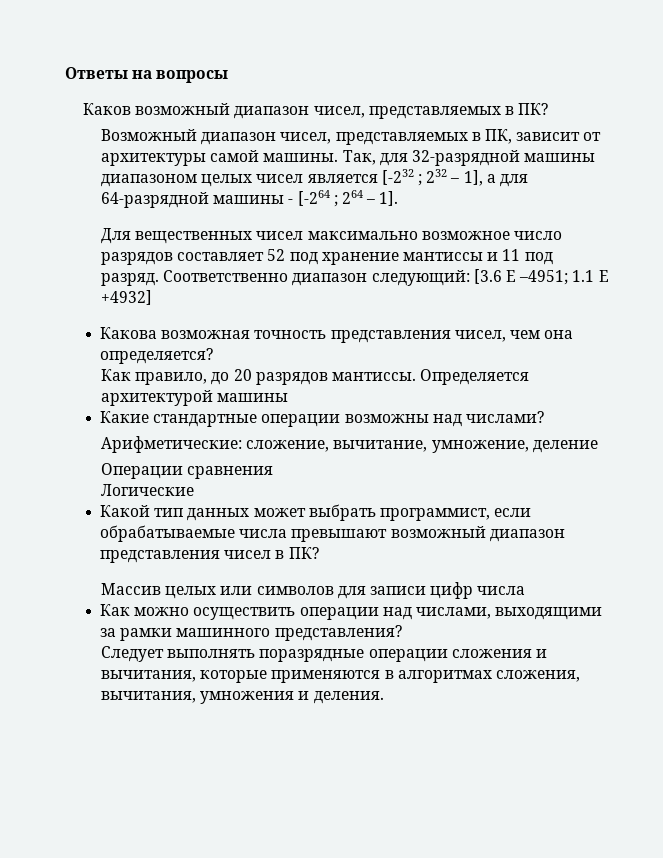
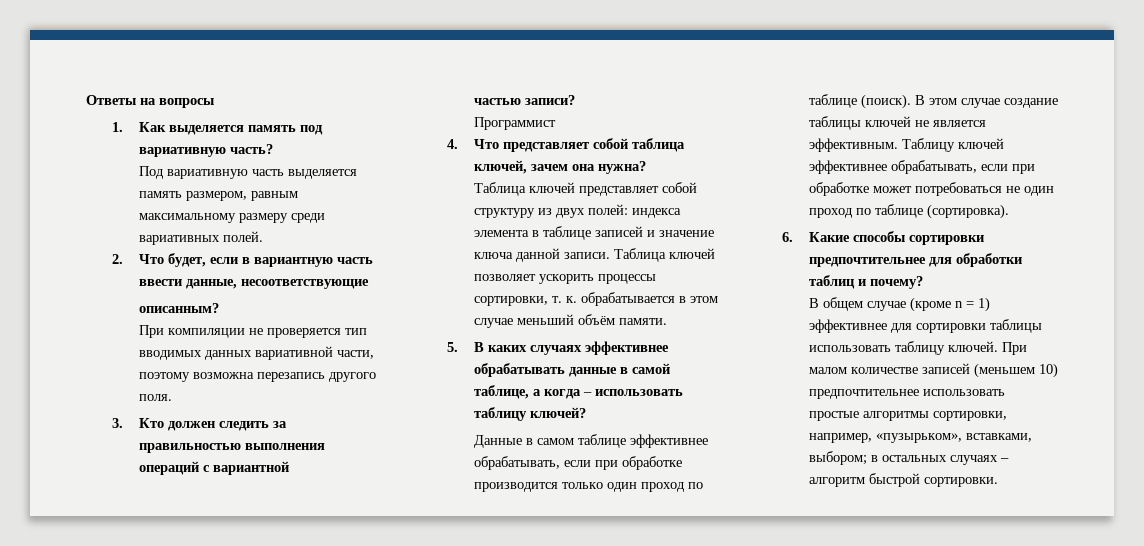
- Каков возможный диапазон чисел, представляемых в ПК?
- Возможный диапазон чисел, представляемых в ПК, зависит от архитектуры самой машины. Так, для 32-разрядной машины диапазоном целых чисел является [-232 ; 232 – 1], а для 64-разрядной машины - [-264 ; 264 – 1].
- Для вещественных чисел максимально возможное число разрядов составляет 52 под хранение мантиссы и 11 под разряд. Соответственно диапазон следующий: [3.6 E –4951; 1.1 E +4932]
- Какова возможная точность представления чисел, чем она определяется?
- Как правило, до 20 разрядов мантиссы. Определяется архитектурой машины
- Какие стандартные операции возможны над числами?
- Арифметические: сложение, вычитание, умножение, деление
- Операции сравнения
- Логические
- Какой тип данных может выбрать программист, если обрабатываемые числа превышают возможный диапазон представления чисел в ПК?
- Массив целых или символов для записи цифр числа
- Как можно осуществить операции над числами, выходящими за рамки машинного представления?
- Следует выполнять поразрядные операции сложения и вычитания, которые применяются в алгоритмах сложения, вычитания, умножения и деления.
+ 1. Как выделяется память под вариативную часть?
+ Под вариативную часть выделяется память размером, равным максимальному размеру среди вариативных полей.
+ 2. Что будет, если в вариантную часть ввести данные, несоответствующие
+ описанным?
+ При компиляции не проверяется тип вводимых данных вариативной части, поэтому возможна перезапись другого поля.
+ 3. Кто должен следить за правильностью выполнения операций с вариантной
+ частью записи?
+ Программист
+ 4. Что представляет собой таблица ключей, зачем она нужна?
+ Таблица ключей представляет собой структуру из двух полей: индекса элемента в таблице записей и значение ключа данной записи. Таблица ключей позволяет ускорить процессы сортировки, т. к. обрабатывается в этом случае меньший объём памяти.
+ 5. В каких случаях эффективнее обрабатывать данные в самой таблице, а когда – использовать таблицу ключей?
+ Данные в самом таблице эффективнее обрабатывать, если при обработке производится только один проход по таблице (поиск). В этом случае создание таблицы ключей не является эффективным. Таблицу ключей эффективнее обрабатывать, если при обработке может потребоваться не один проход по таблице (сортировка).
+ 6. Какие способы сортировки предпочтительнее для обработки таблиц и почему?
+ В общем случае (кроме n = 1) эффективнее для сортировки таблицы использовать таблицу ключей. При малом количестве записей (меньшем 10) предпочтительнее использовать простые алгоритмы сортировки, например, «пузырьком», вставками, выбором; в остальных случаях – алгоритм быстрой сортировки.

